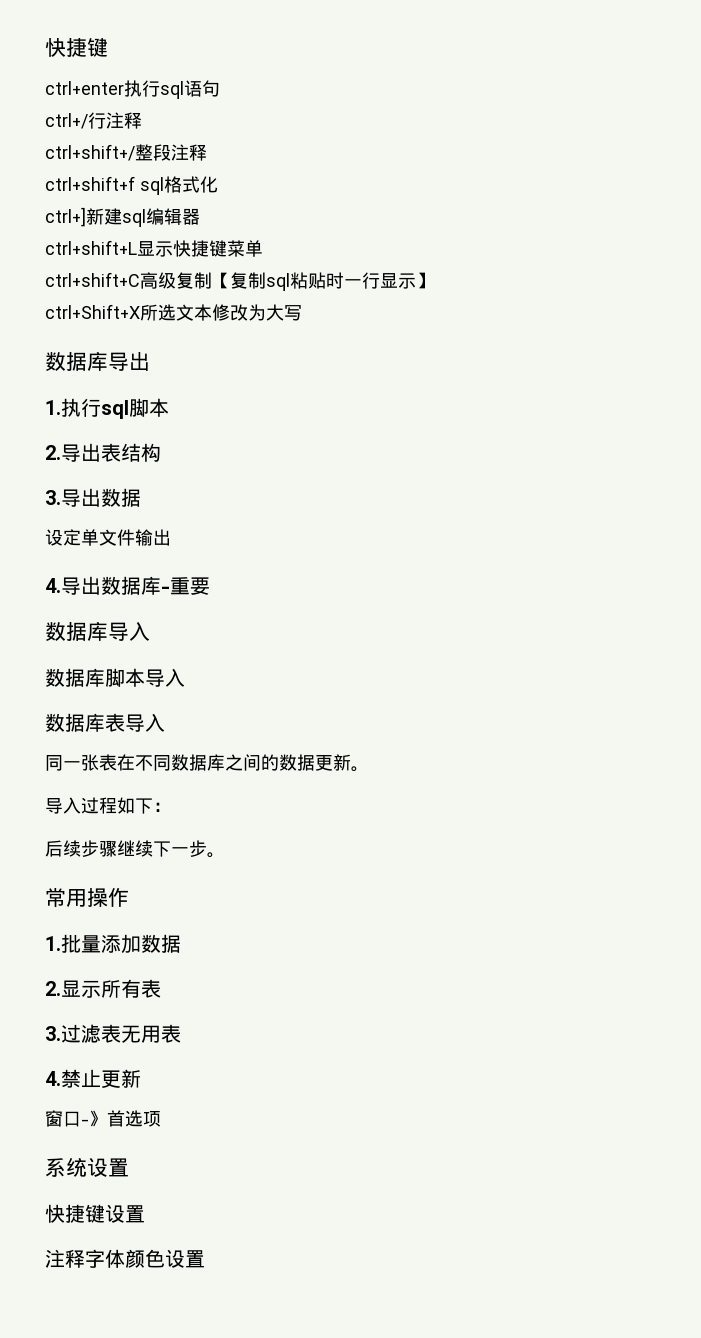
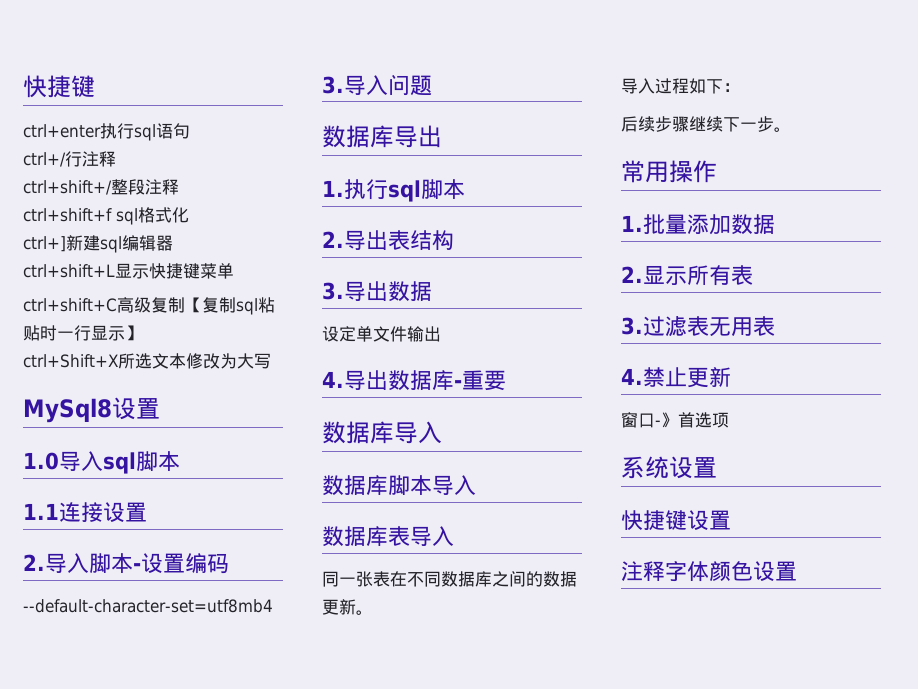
+ MySql8设置
+ 1.0导入sql脚本
+ 1.1连接设置
+ 2.导入脚本-设置编码
+ --default-character-set=utf8mb4
+ 3.导入问题

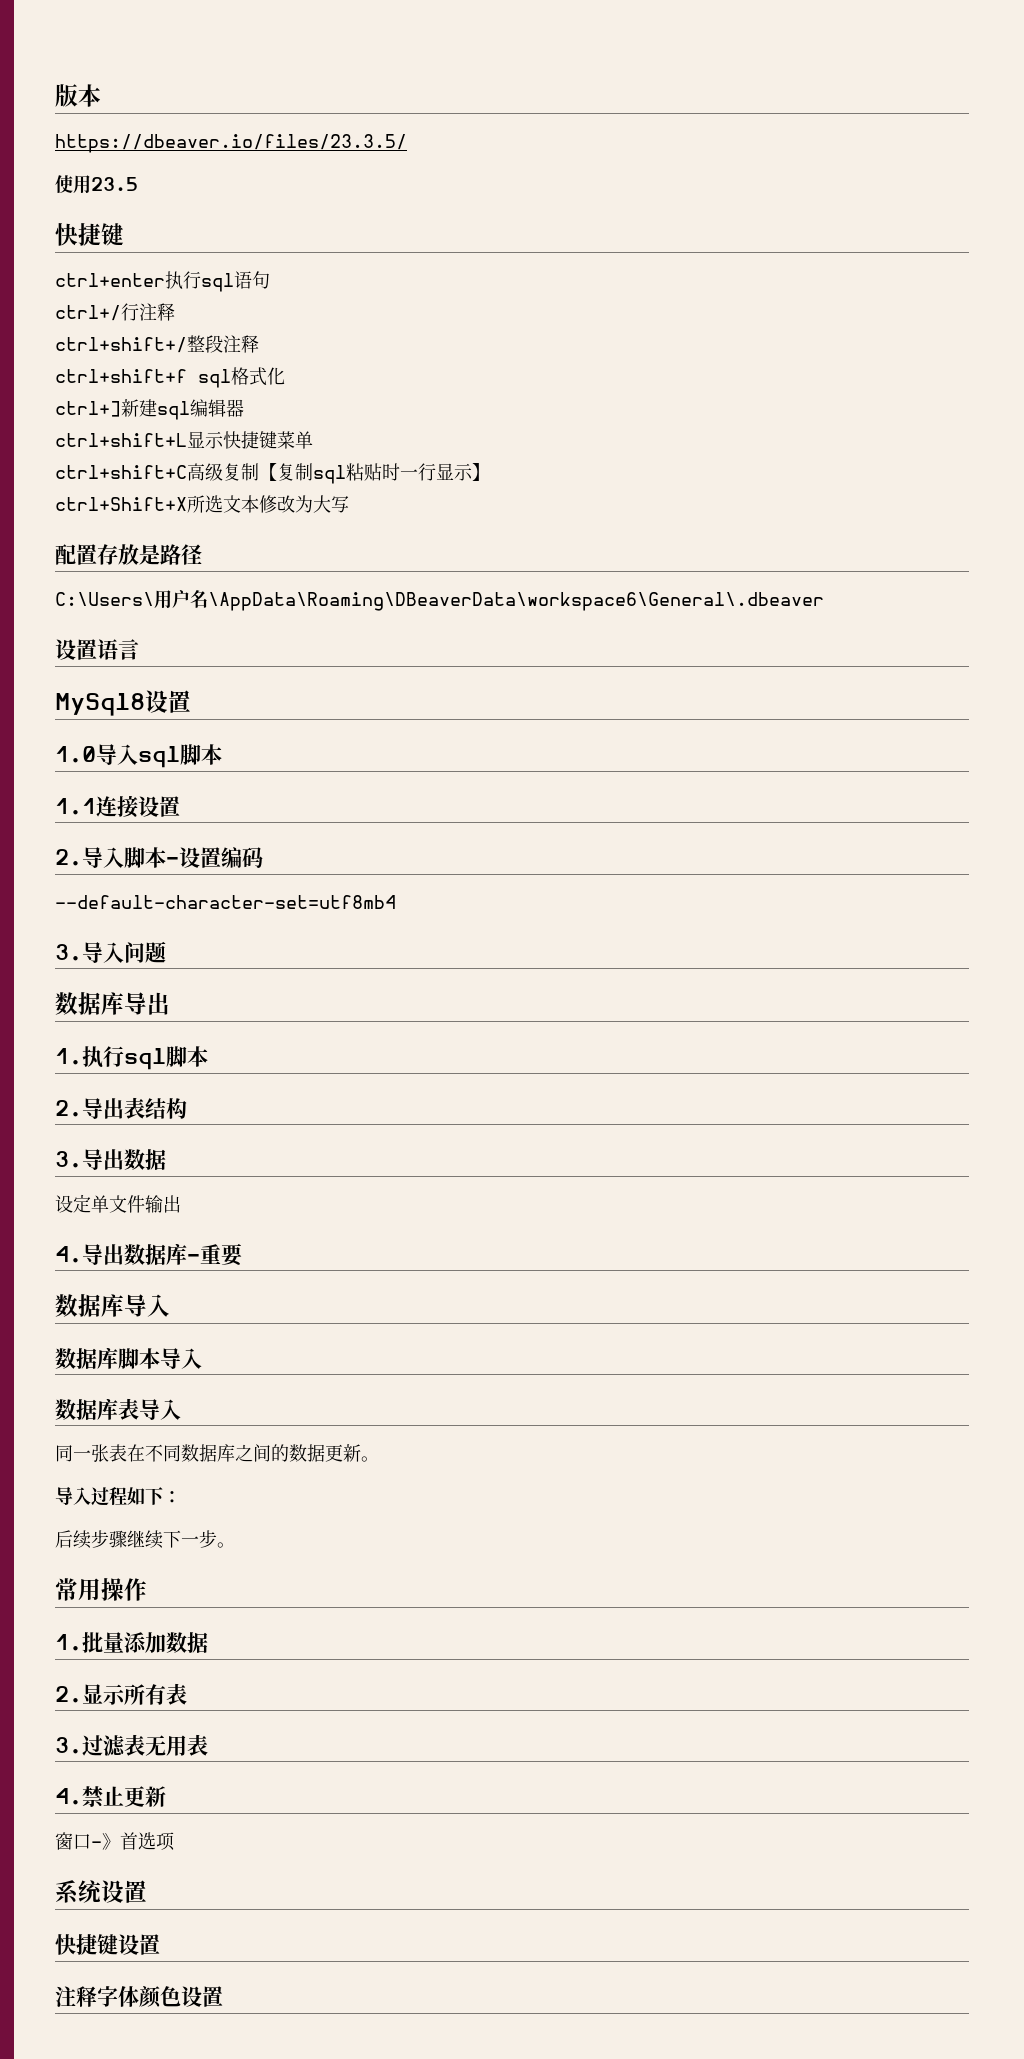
+ 版本
+ https://dbeaver.io/files/23.3.5/
+ 使用23.5
+ 配置存放是路径
+ C:\Users\用户名\AppData\Roaming\DBeaverData\workspace6\General\.dbeaver
+ 设置语言

